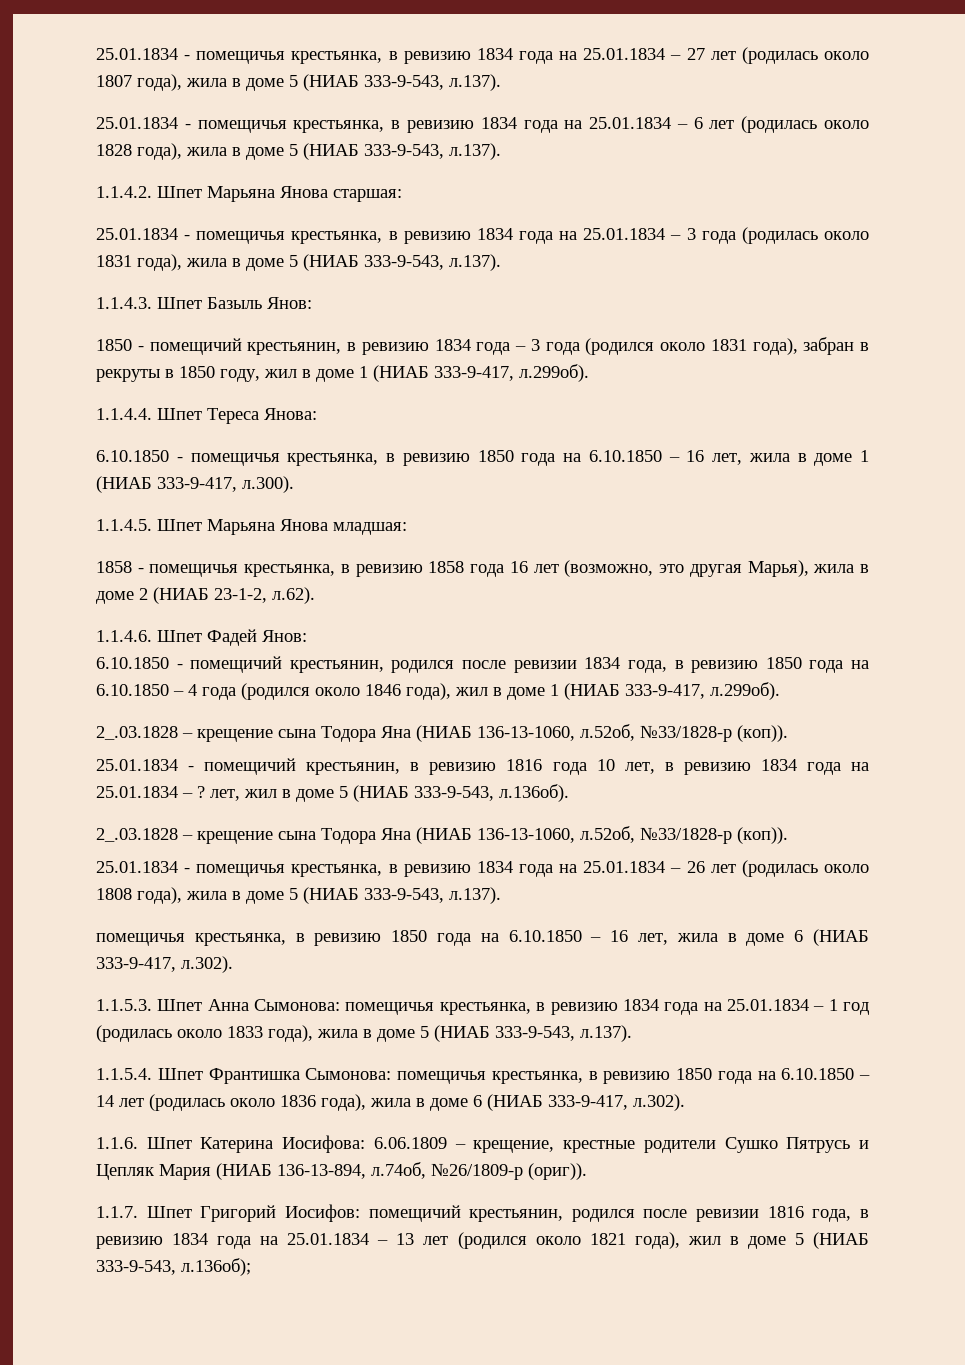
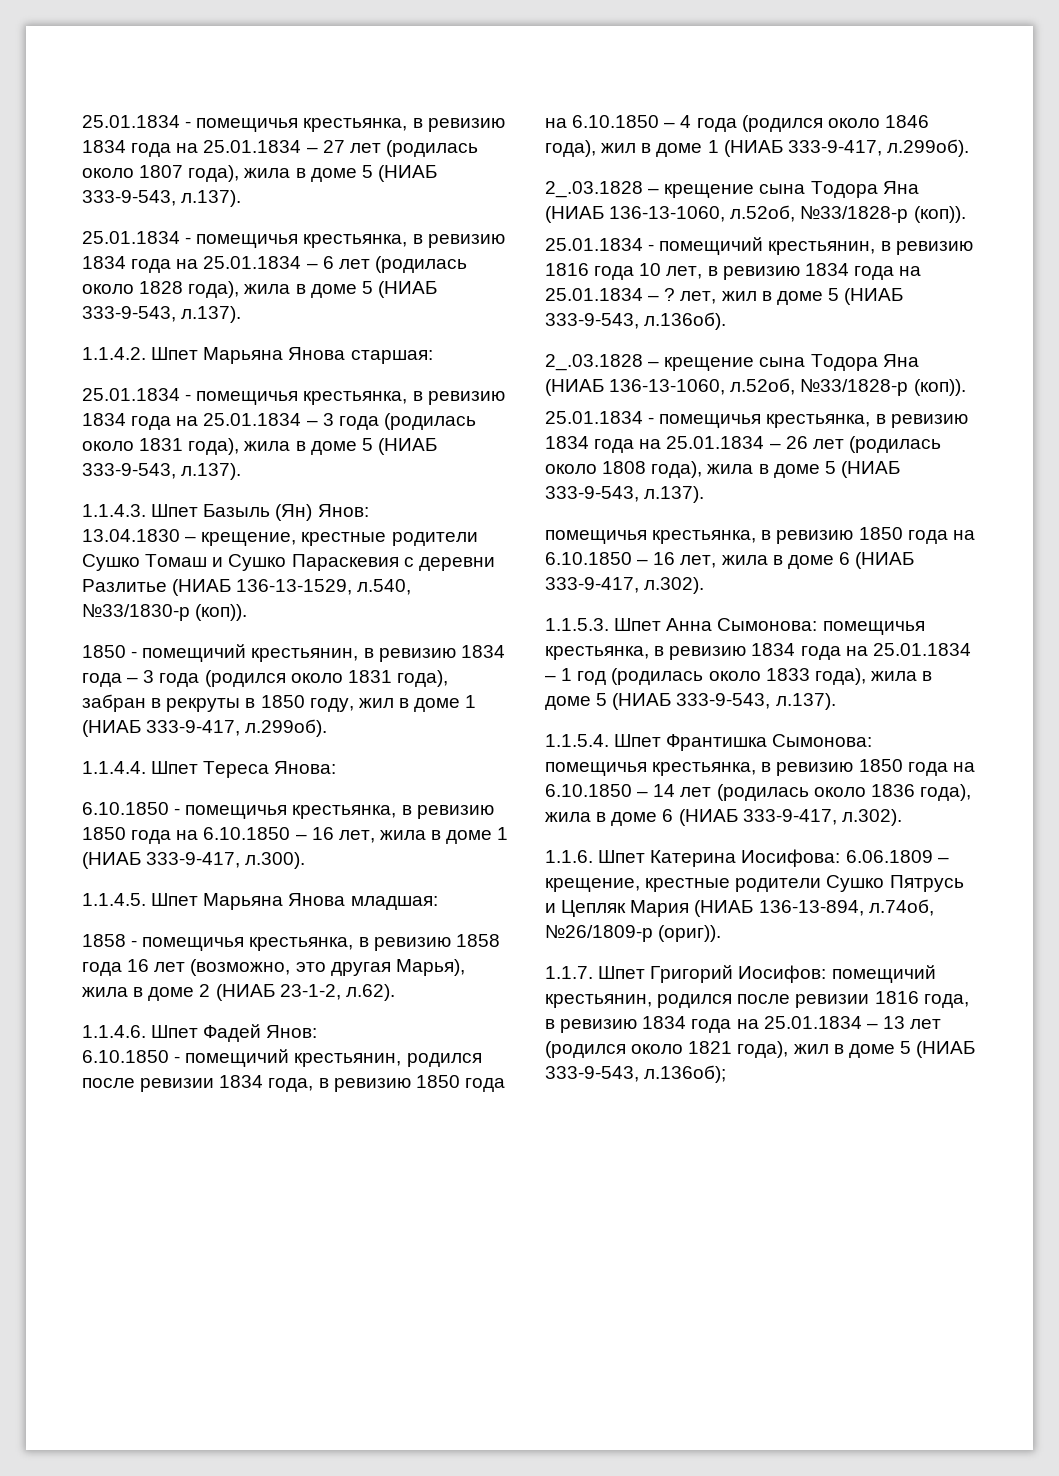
- 1.1.4.3. Шпет Базыль Янов:
+ 1.1.4.3. Шпет Базыль (Ян) Янов:
+ 13.04.1830 – крещение, крестные родители Сушко Томаш и Сушко Параскевия с деревни Разлитье (НИАБ 136-13-1529, л.540, №33/1830-р (коп)).

